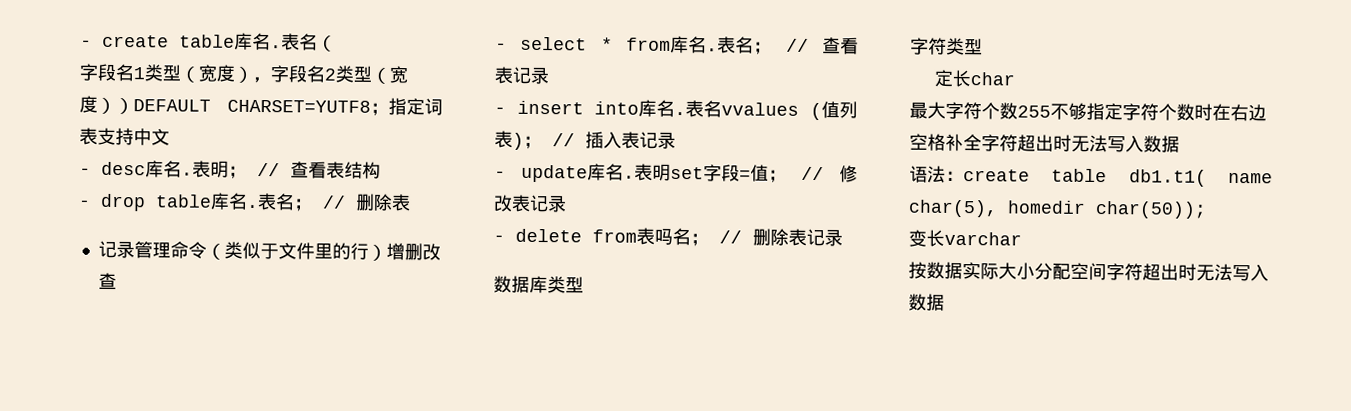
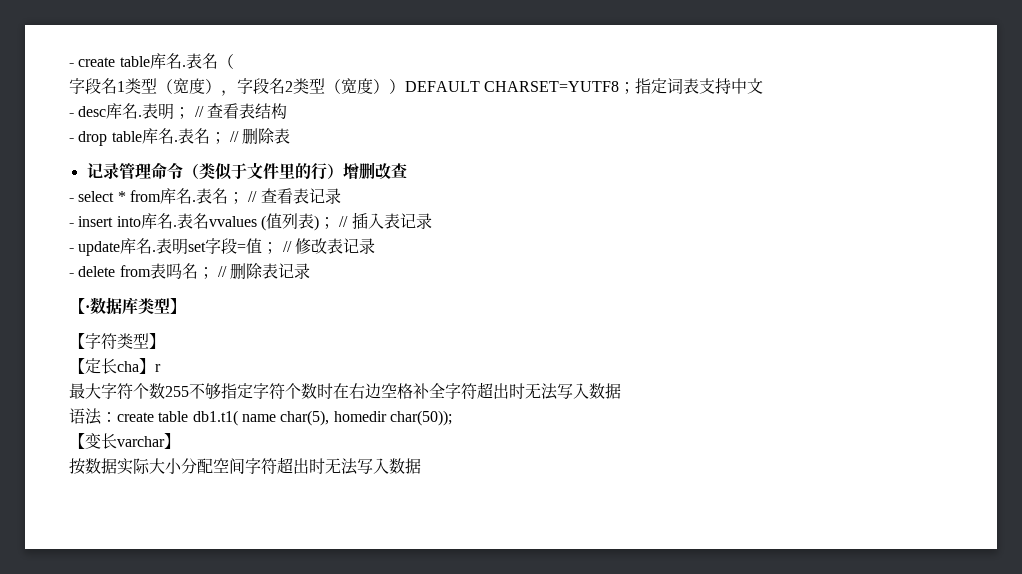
- 数据库类型
- 字符类型
- 定长char
+ 【·数据库类型】
+ 【字符类型】
+ 【定长cha】r
- 变长varchar
+ 【变长varchar】

